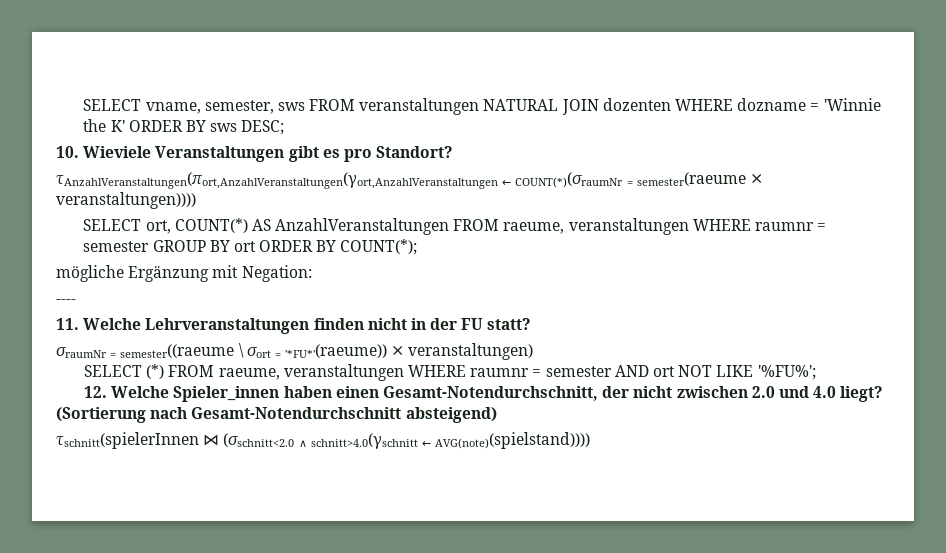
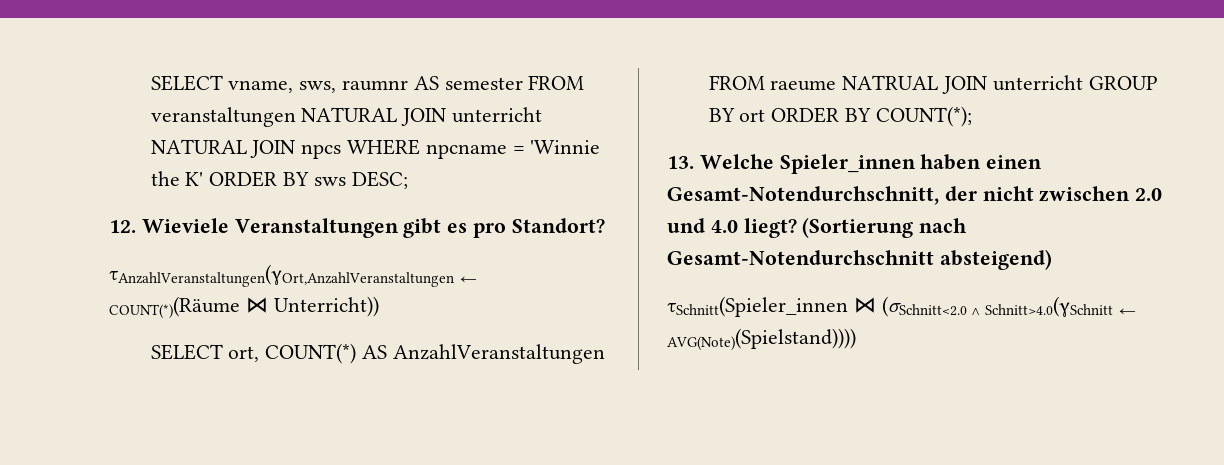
- SELECT vname, semester, sws FROM veranstaltungen NATURAL JOIN dozenten WHERE dozname = 'Winnie the K' ORDER BY sws DESC;
+ SELECT vname, sws, raumnr AS semester FROM veranstaltungen NATURAL JOIN unterricht NATURAL JOIN npcs WHERE npcname = 'Winnie the K' ORDER BY sws DESC;
- 10. Wieviele Veranstaltungen gibt es pro Standort?
+ 12. Wieviele Veranstaltungen gibt es pro Standort?
- τAnzahlVeranstaltungen(πort,AnzahlVeranstaltungen(γort,AnzahlVeranstaltungen ← COUNT(*)(σraumNr = semester(raeume ⨯ veranstaltungen))))
+ τAnzahlVeranstaltungen(γOrt,AnzahlVeranstaltungen ← COUNT(*)(Räume ⋈ Unterricht))
- SELECT ort, COUNT(*) AS AnzahlVeranstaltungen FROM raeume, veranstaltungen WHERE raumnr = semester GROUP BY ort ORDER BY COUNT(*);
+ SELECT ort, COUNT(*) AS AnzahlVeranstaltungen FROM raeume NATRUAL JOIN unterricht GROUP BY ort ORDER BY COUNT(*);
- mögliche Ergänzung mit Negation:
- ----
- 11. Welche Lehrveranstaltungen finden nicht in der FU statt?
- σraumNr = semester((raeume \ σort = '*FU*'(raeume)) ⨯ veranstaltungen)
- SELECT (*) FROM raeume, veranstaltungen WHERE raumnr = semester AND ort NOT LIKE '%FU%';
- 12. Welche Spieler_innen haben einen Gesamt-Notendurchschnitt, der nicht zwischen 2.0 und 4.0 liegt?
+ 13. Welche Spieler_innen haben einen Gesamt-Notendurchschnitt, der nicht zwischen 2.0 und 4.0 liegt?
- τschnitt(spielerInnen ⋈ (σschnitt<2.0 ∧ schnitt>4.0(γschnitt ← AVG(note)(spielstand))))
+ τSchnitt(Spieler_innen ⋈ (σSchnitt<2.0 ∧ Schnitt>4.0(γSchnitt ← AVG(Note)(Spielstand))))

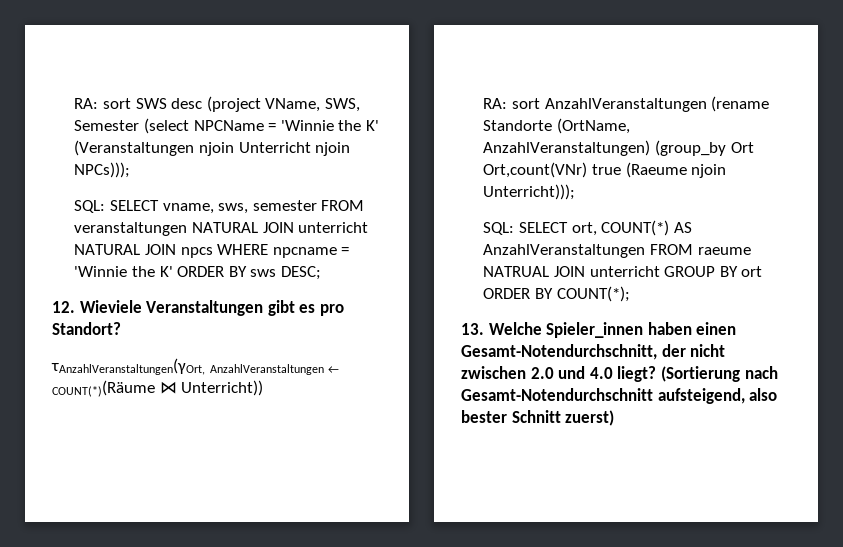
- SELECT vname, sws, raumnr AS semester FROM veranstaltungen NATURAL JOIN unterricht NATURAL JOIN npcs WHERE npcname = 'Winnie the K' ORDER BY sws DESC;
+ RA: sort SWS desc (project VName, SWS, Semester (select NPCName = 'Winnie the K' (Veranstaltungen njoin Unterricht njoin NPCs)));
+ SQL: SELECT vname, sws, semester FROM veranstaltungen NATURAL JOIN unterricht NATURAL JOIN npcs WHERE npcname = 'Winnie the K' ORDER BY sws DESC;
- τAnzahlVeranstaltungen(γOrt,AnzahlVeranstaltungen ← COUNT(*)(Räume ⋈ Unterricht))
+ τAnzahlVeranstaltungen(γOrt, AnzahlVeranstaltungen ← COUNT(*)(Räume ⋈ Unterricht))
- SELECT ort, COUNT(*) AS AnzahlVeranstaltungen FROM raeume NATRUAL JOIN unterricht GROUP BY ort ORDER BY COUNT(*);
+ RA: sort AnzahlVeranstaltungen (rename Standorte (OrtName, AnzahlVeranstaltungen) (group_by Ort Ort,count(VNr) true (Raeume njoin Unterricht)));
+ SQL: SELECT ort, COUNT(*) AS AnzahlVeranstaltungen FROM raeume NATRUAL JOIN unterricht GROUP BY ort ORDER BY COUNT(*);
- (Sortierung nach Gesamt-Notendurchschnitt absteigend)
- τSchnitt(Spieler_innen ⋈ (σSchnitt<2.0 ∧ Schnitt>4.0(γSchnitt ← AVG(Note)(Spielstand))))
+ (Sortierung nach Gesamt-Notendurchschnitt aufsteigend, also bester Schnitt zuerst)

